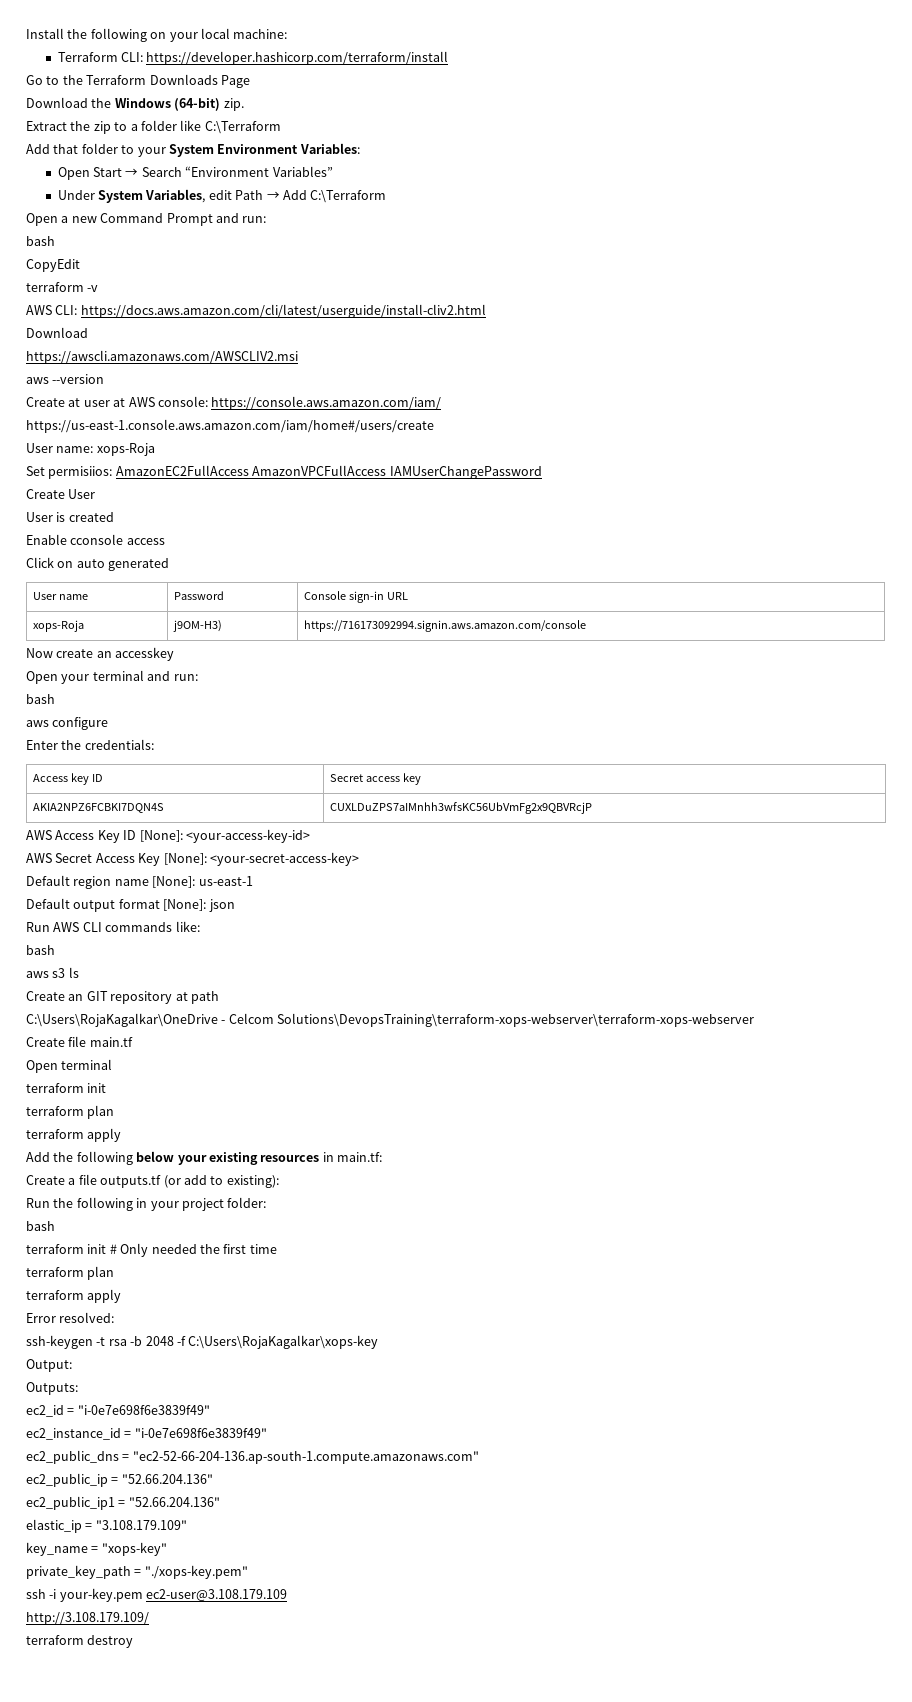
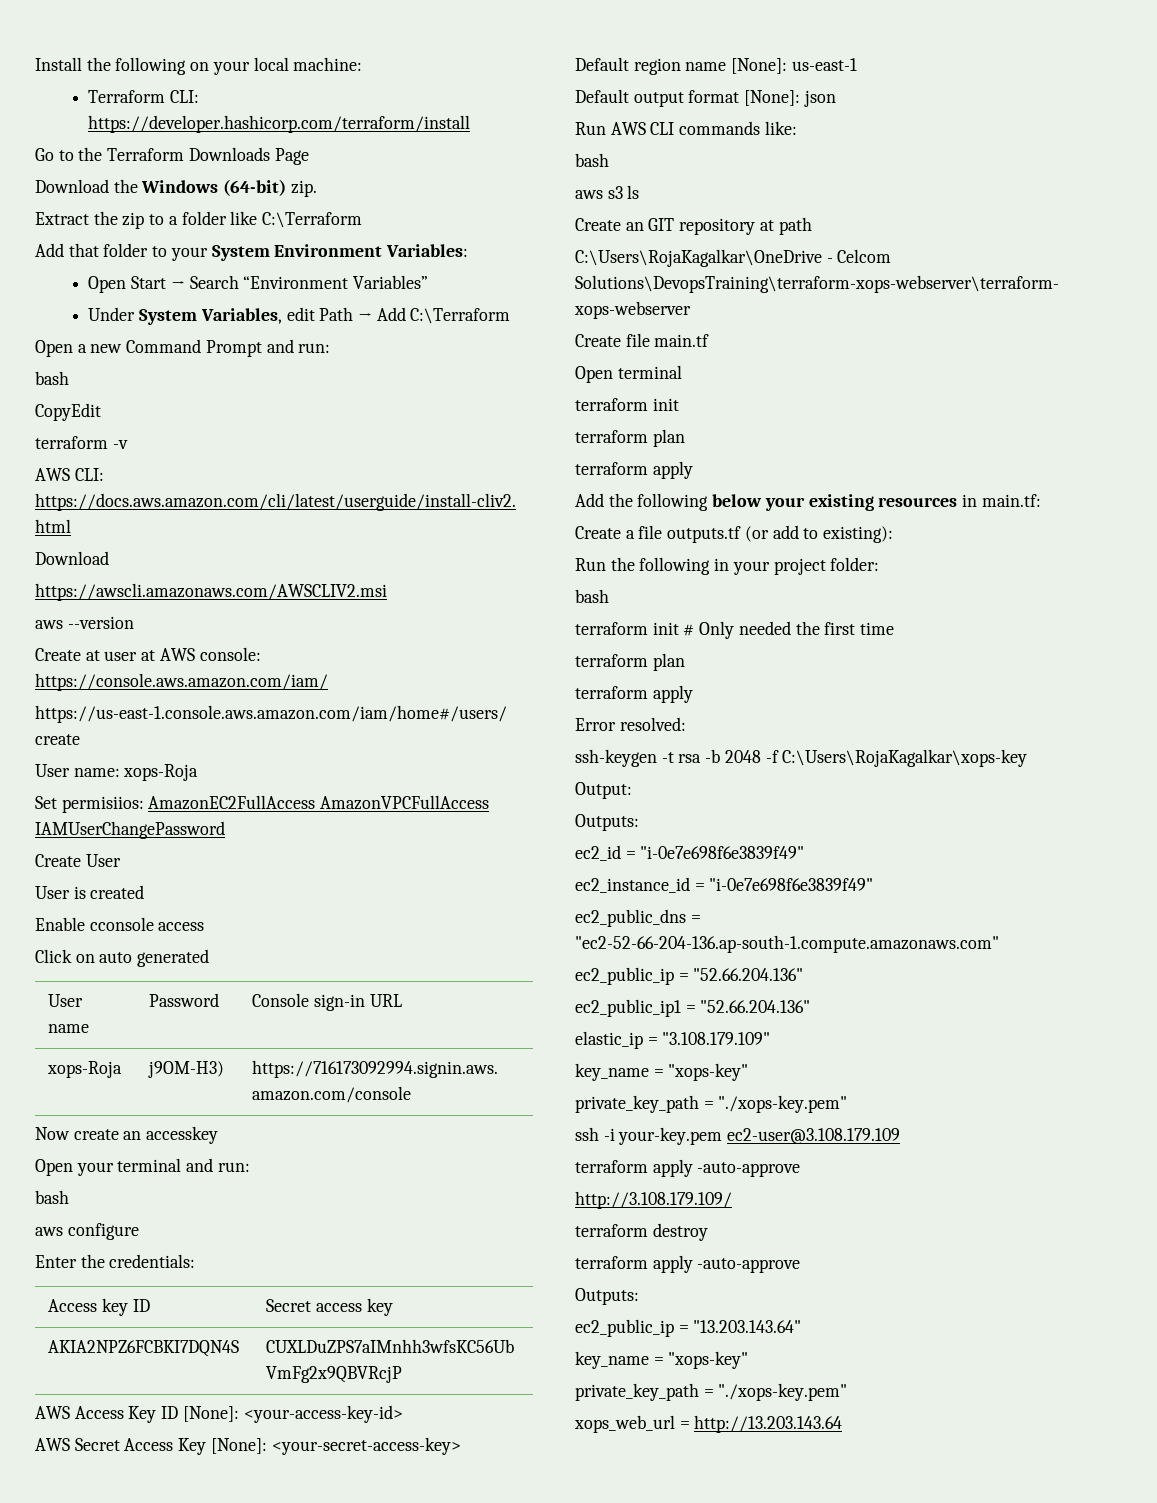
  ssh -i your-key.pem ec2-user@3.108.179.109
+ terraform apply -auto-approve
  terraform destroy
+ terraform apply -auto-approve
+ Outputs:
+ ec2_public_ip = "13.203.143.64"
+ key_name = "xops-key"
+ private_key_path = "./xops-key.pem"
+ xops_web_url = http://13.203.143.64

